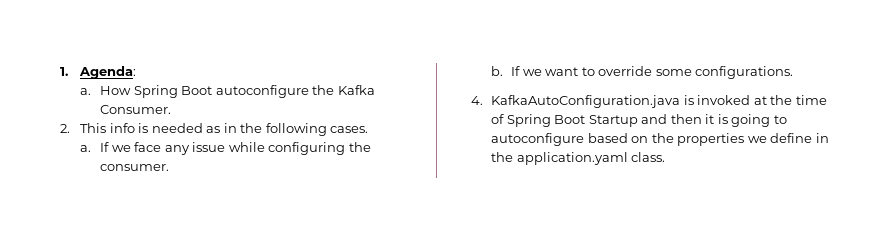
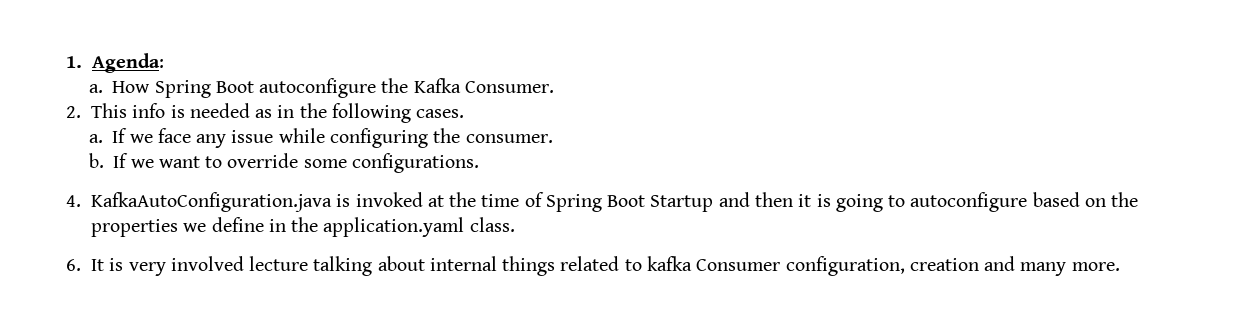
+ 6. It is very involved lecture talking about internal things related to kafka Consumer configuration, creation and many more.

